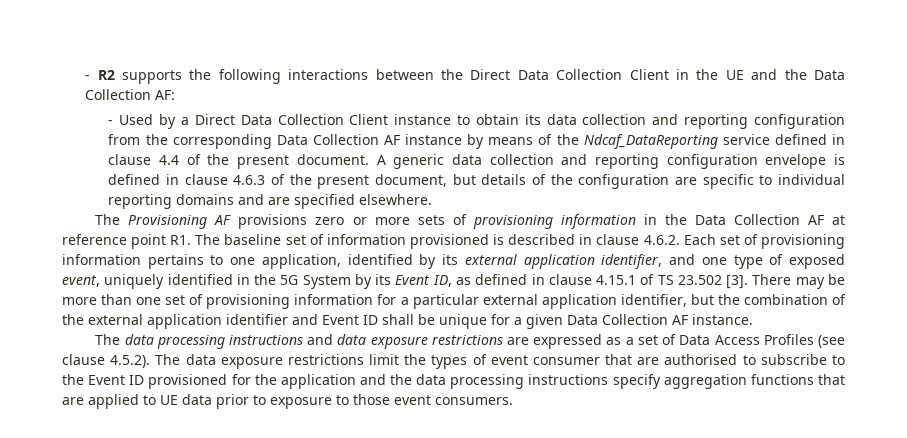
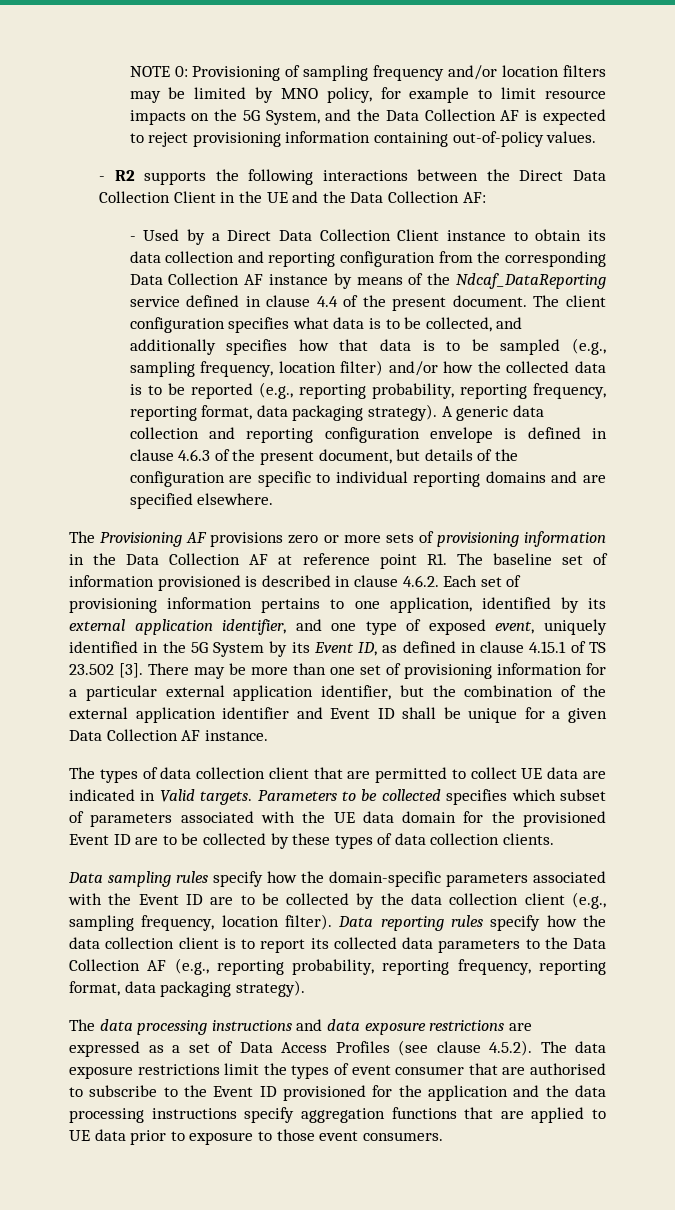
+ NOTE 0: Provisioning of sampling frequency and/or location filters may be limited by MNO policy, for example to limit resource impacts on the 5G System, and the Data Collection AF is expected to reject provisioning information containing out-of-policy values.
+ The client configuration specifies what data is to be collected, and additionally specifies how that data is to be sampled (e.g., sampling frequency, location filter) and/or how the collected data is to be reported (e.g., reporting probability, reporting frequency, reporting format, data packaging strategy).
+ The types of data collection client that are permitted to collect UE data are indicated in Valid targets. Parameters to be collected specifies which subset of parameters associated with the UE data domain for the provisioned Event ID are to be collected by these types of data collection clients.
+ Data sampling rules specify how the domain-specific parameters associated with the Event ID are to be collected by the data collection client (e.g., sampling frequency, location filter). Data reporting rules specify how the data collection client is to report its collected data parameters to the Data Collection AF (e.g., reporting probability, reporting frequency, reporting format, data packaging strategy).

